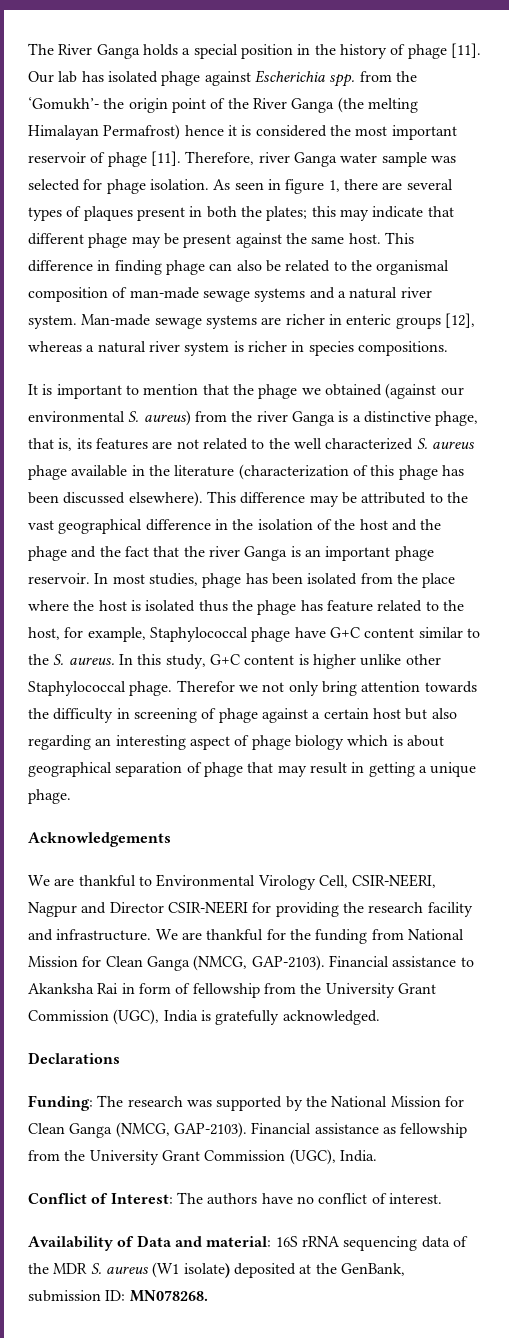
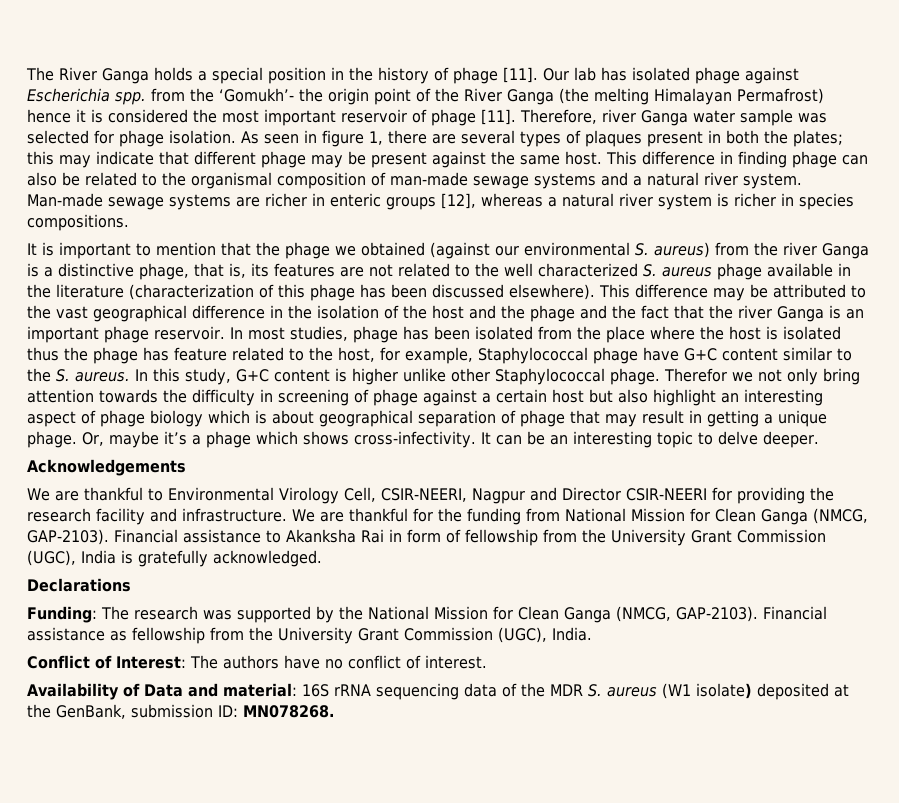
- Therefor we not only bring attention towards the difficulty in screening of phage against a certain host but also regarding an interesting aspect of phage biology which is about geographical separation of phage that may result in getting a unique phage.
+ Therefor we not only bring attention towards the difficulty in screening of phage against a certain host but also highlight an interesting aspect of phage biology which is about geographical separation of phage that may result in getting a unique phage. Or, maybe it’s a phage which shows cross-infectivity. It can be an interesting topic to delve deeper.

